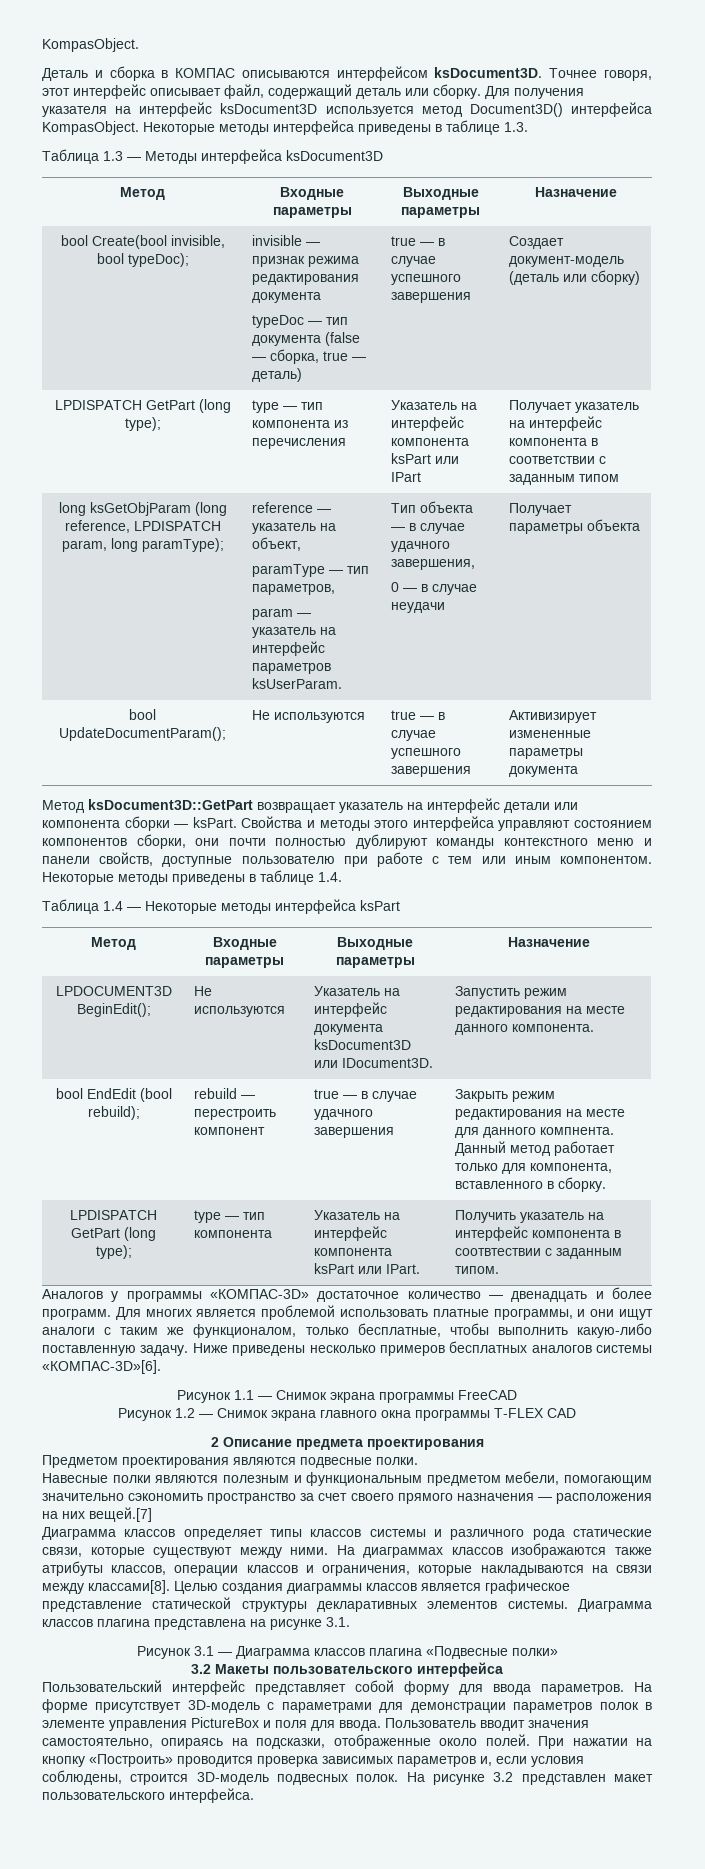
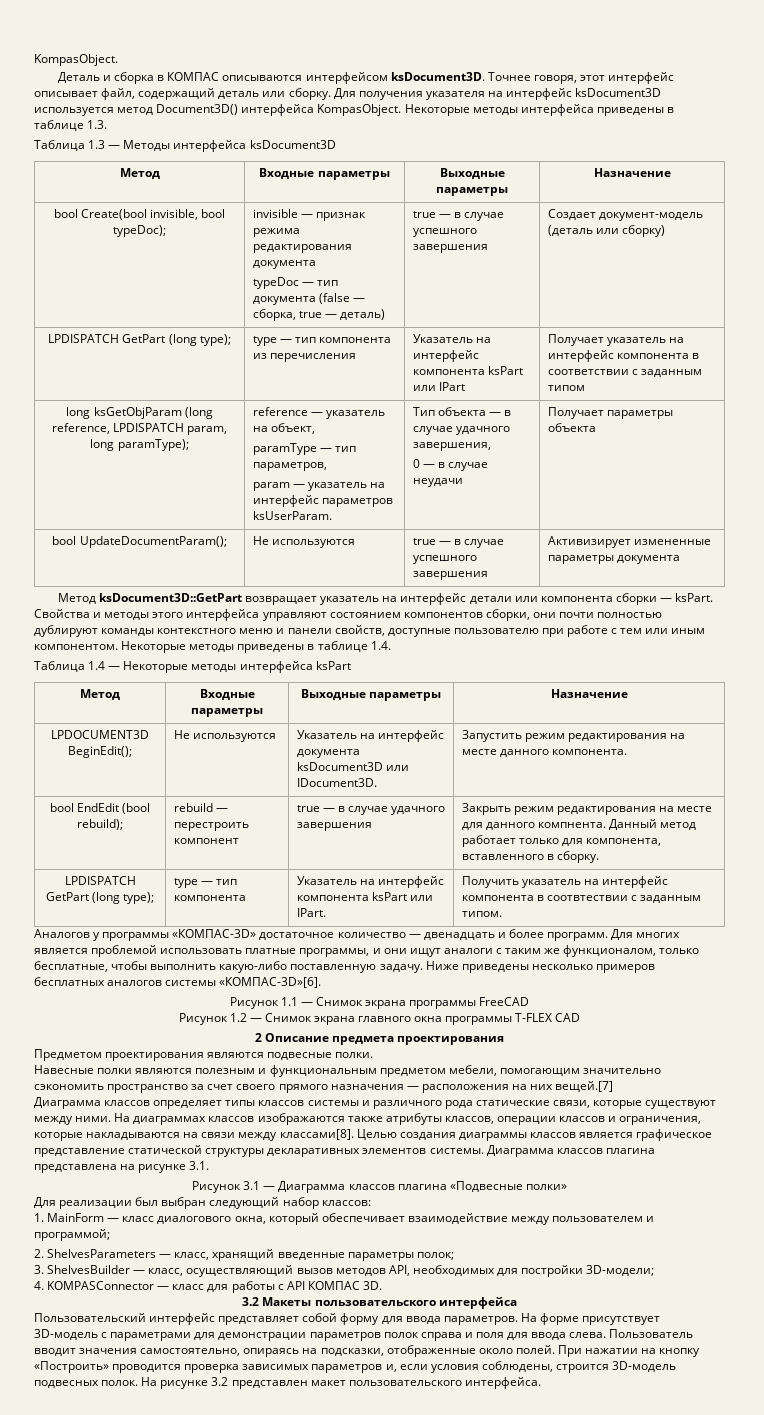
+ Для реализации был выбран следующий набор классов:
+ 1. MainForm — класс диалогового окна, который обеспечивает взаимодействие между пользователем и программой;
+ 2. ShelvesParameters — класс, хранящий введенные параметры полок;
+ 3. ShelvesBuilder — класс, осуществляющий вызов методов API, необходимых для постройки 3D-модели;
+ 4. KOMPASConnector — класс для работы с API КОМПАС 3D.
- На форме присутствует 3D-модель с параметрами для демонстрации параметров полок в элементе управления PictureBox и поля для ввода.
+ На форме присутствует 3D-модель с параметрами для демонстрации параметров полок справа и поля для ввода слева.

